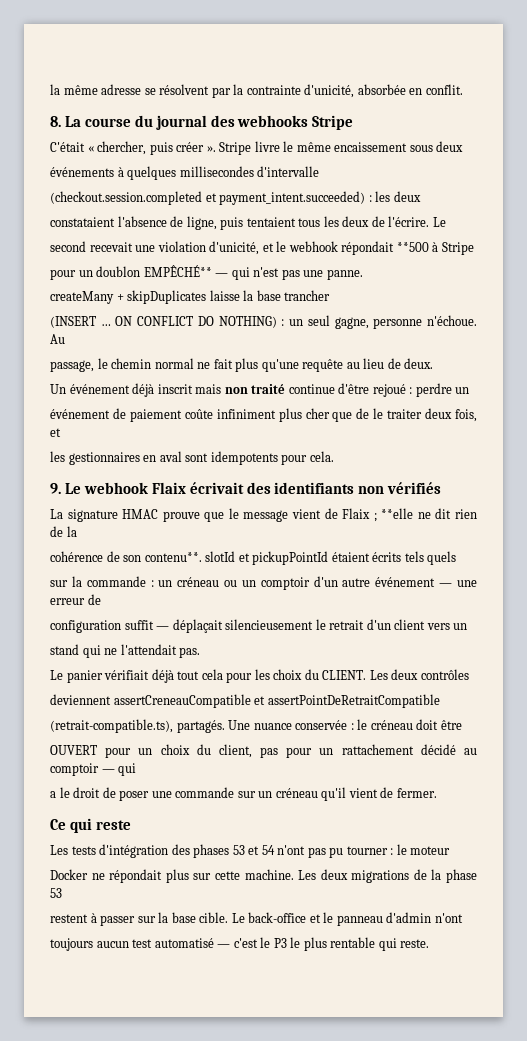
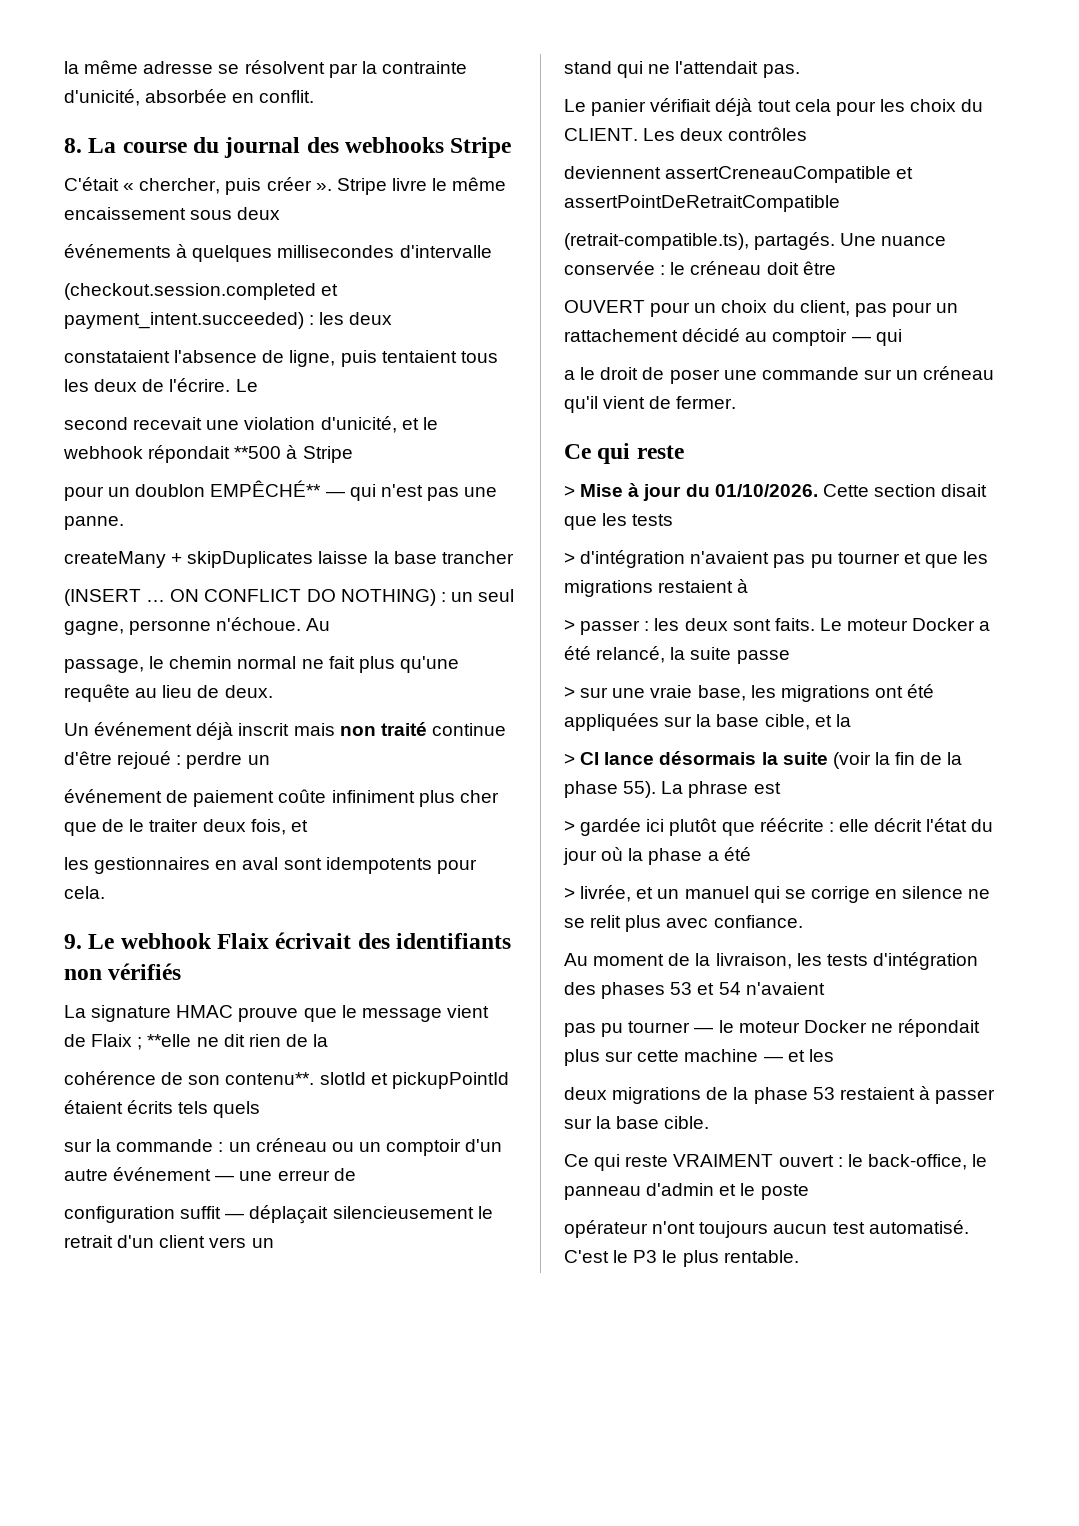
- Les tests d'intégration des phases 53 et 54 n'ont pas pu tourner : le moteur
- Docker ne répondait plus sur cette machine. Les deux migrations de la phase 53
- restent à passer sur la base cible. Le back-office et le panneau d'admin n'ont
- toujours aucun test automatisé — c'est le P3 le plus rentable qui reste.
+ > Mise à jour du 01/10/2026. Cette section disait que les tests
+ > d'intégration n'avaient pas pu tourner et que les migrations restaient à
+ > passer : les deux sont faits. Le moteur Docker a été relancé, la suite passe
+ > sur une vraie base, les migrations ont été appliquées sur la base cible, et la
+ > CI lance désormais la suite (voir la fin de la phase 55). La phrase est
+ > gardée ici plutôt que réécrite : elle décrit l'état du jour où la phase a été
+ > livrée, et un manuel qui se corrige en silence ne se relit plus avec confiance.
+ Au moment de la livraison, les tests d'intégration des phases 53 et 54 n'avaient
+ pas pu tourner — le moteur Docker ne répondait plus sur cette machine — et les
+ deux migrations de la phase 53 restaient à passer sur la base cible.
+ Ce qui reste VRAIMENT ouvert : le back-office, le panneau d'admin et le poste
+ opérateur n'ont toujours aucun test automatisé. C'est le P3 le plus rentable.

